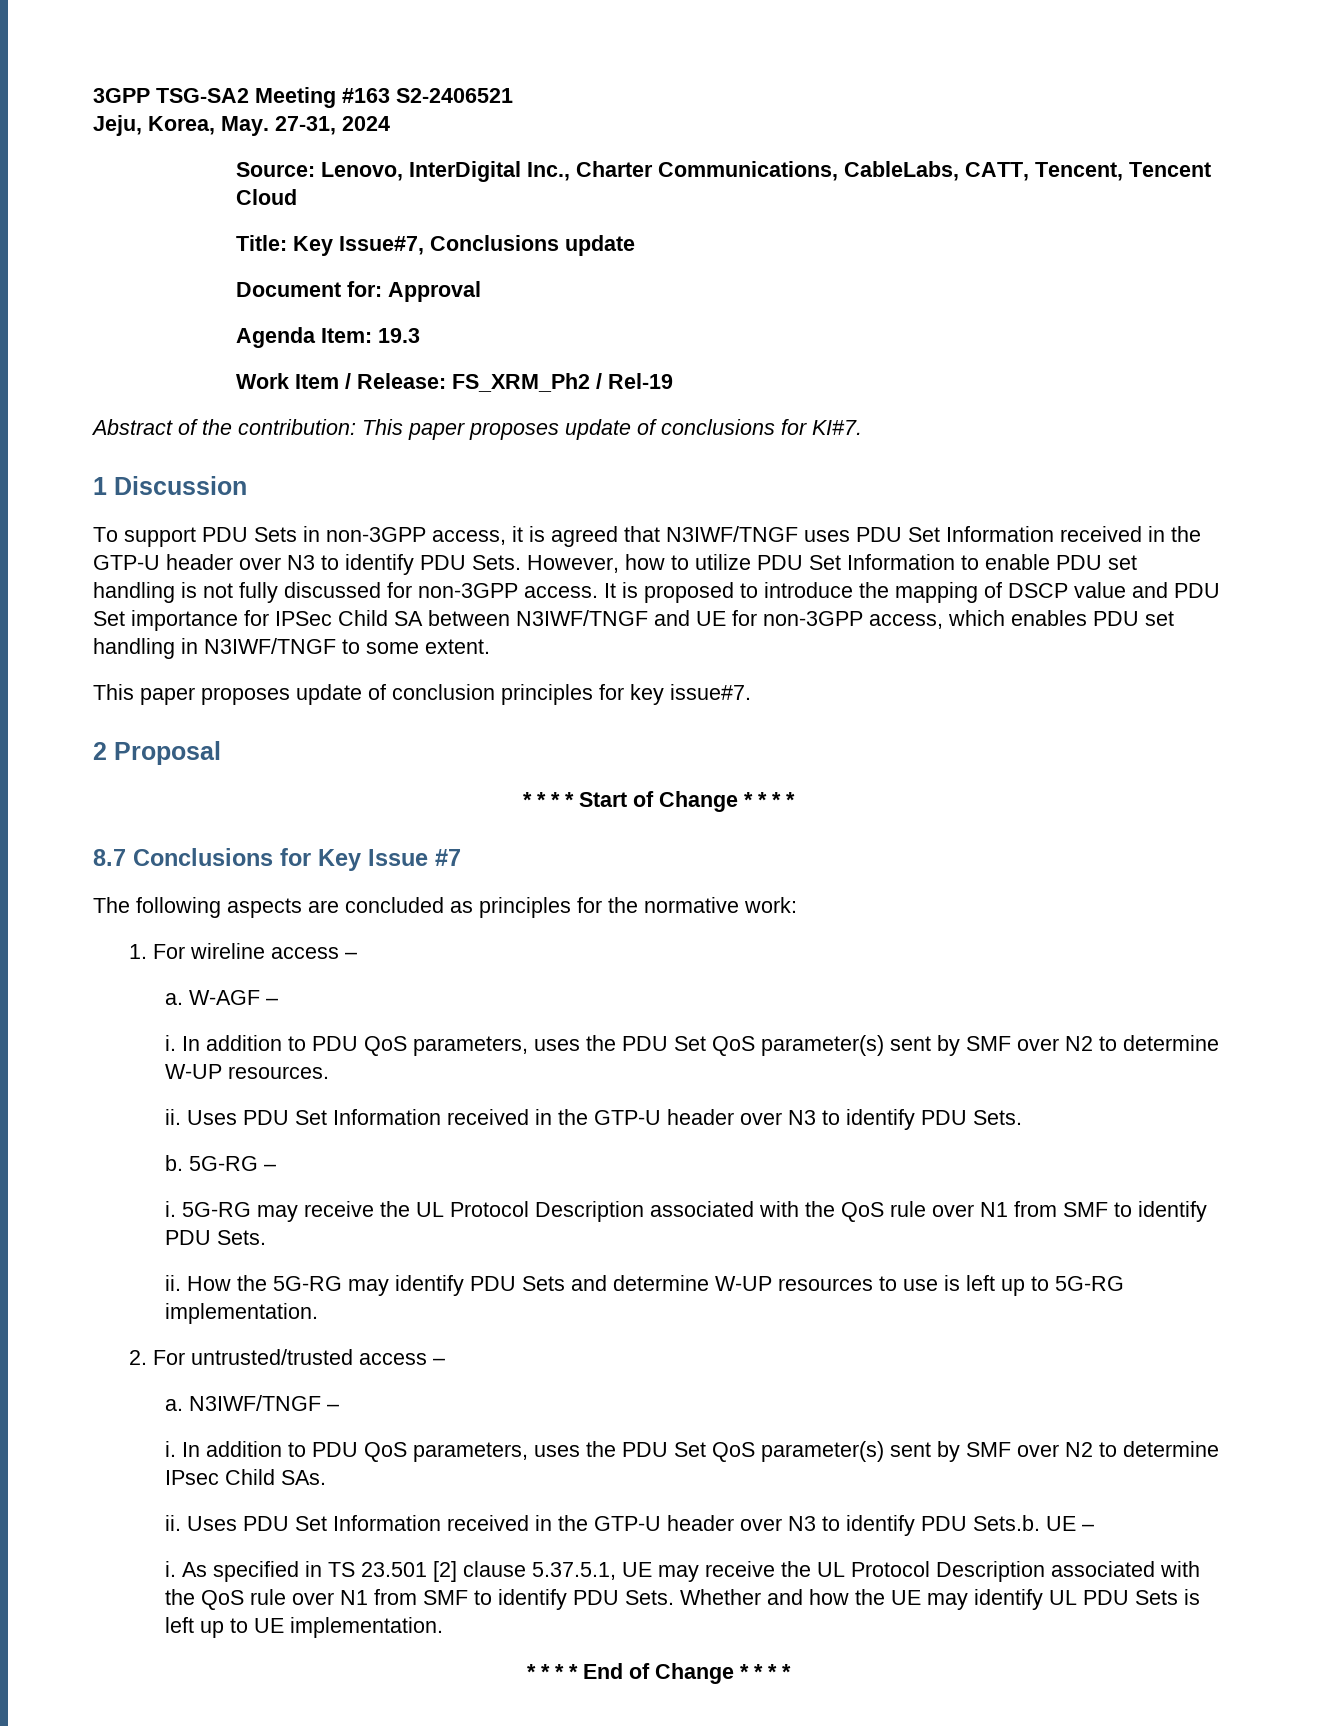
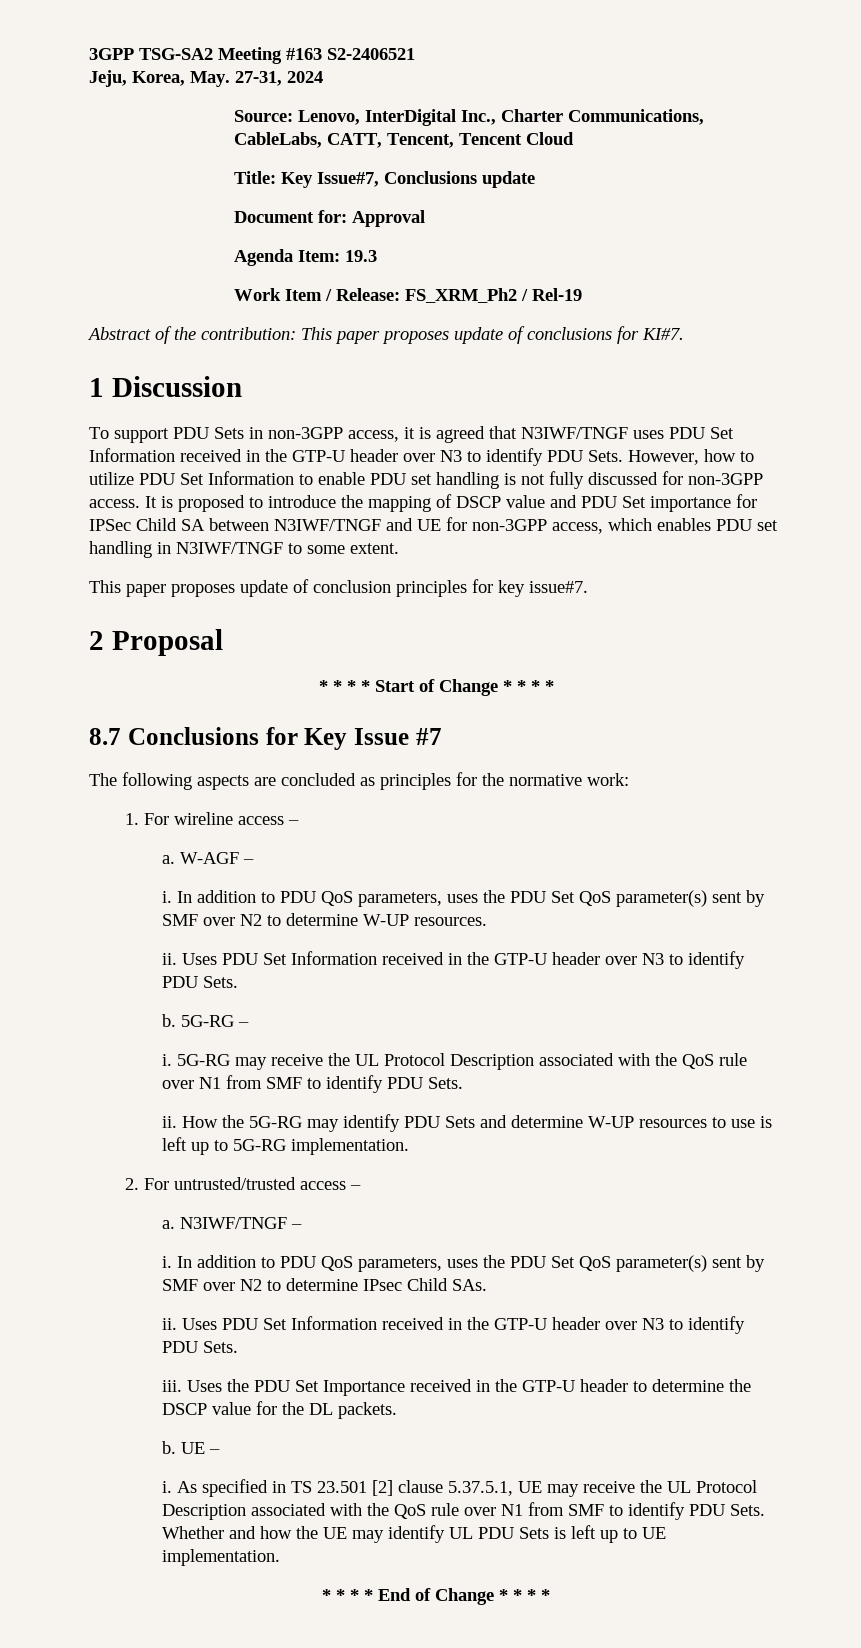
  In addition to PDU QoS parameters, uses the PDU Set QoS parameter(s) sent by SMF over N2 to determine IPsec Child SAs.
- ii. Uses PDU Set Information received in the GTP-U header over N3 to identify PDU Sets.b. UE –
+ ii. Uses PDU Set Information received in the GTP-U header over N3 to identify PDU Sets.
+ iii. Uses the PDU Set Importance received in the GTP-U header to determine the DSCP value for the DL packets.
+ b. UE –

